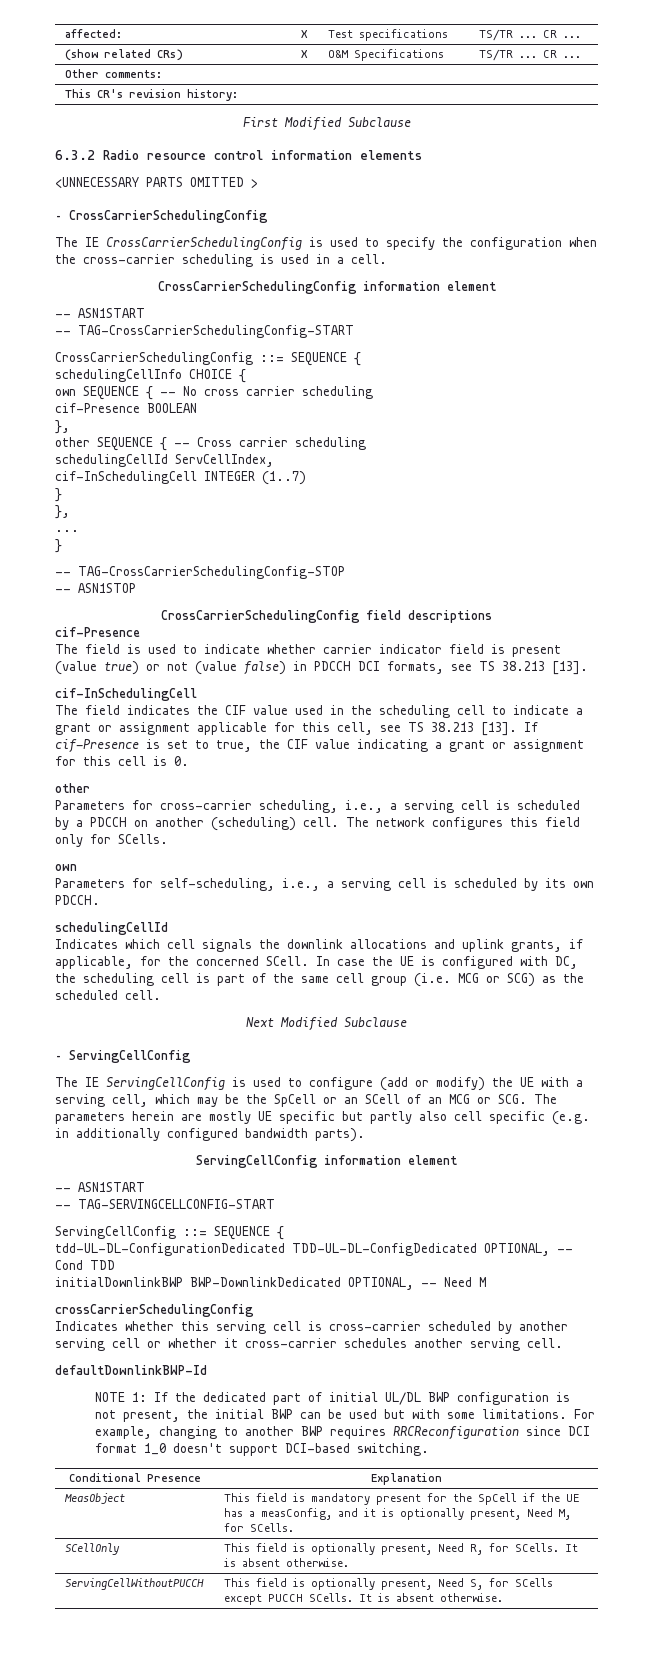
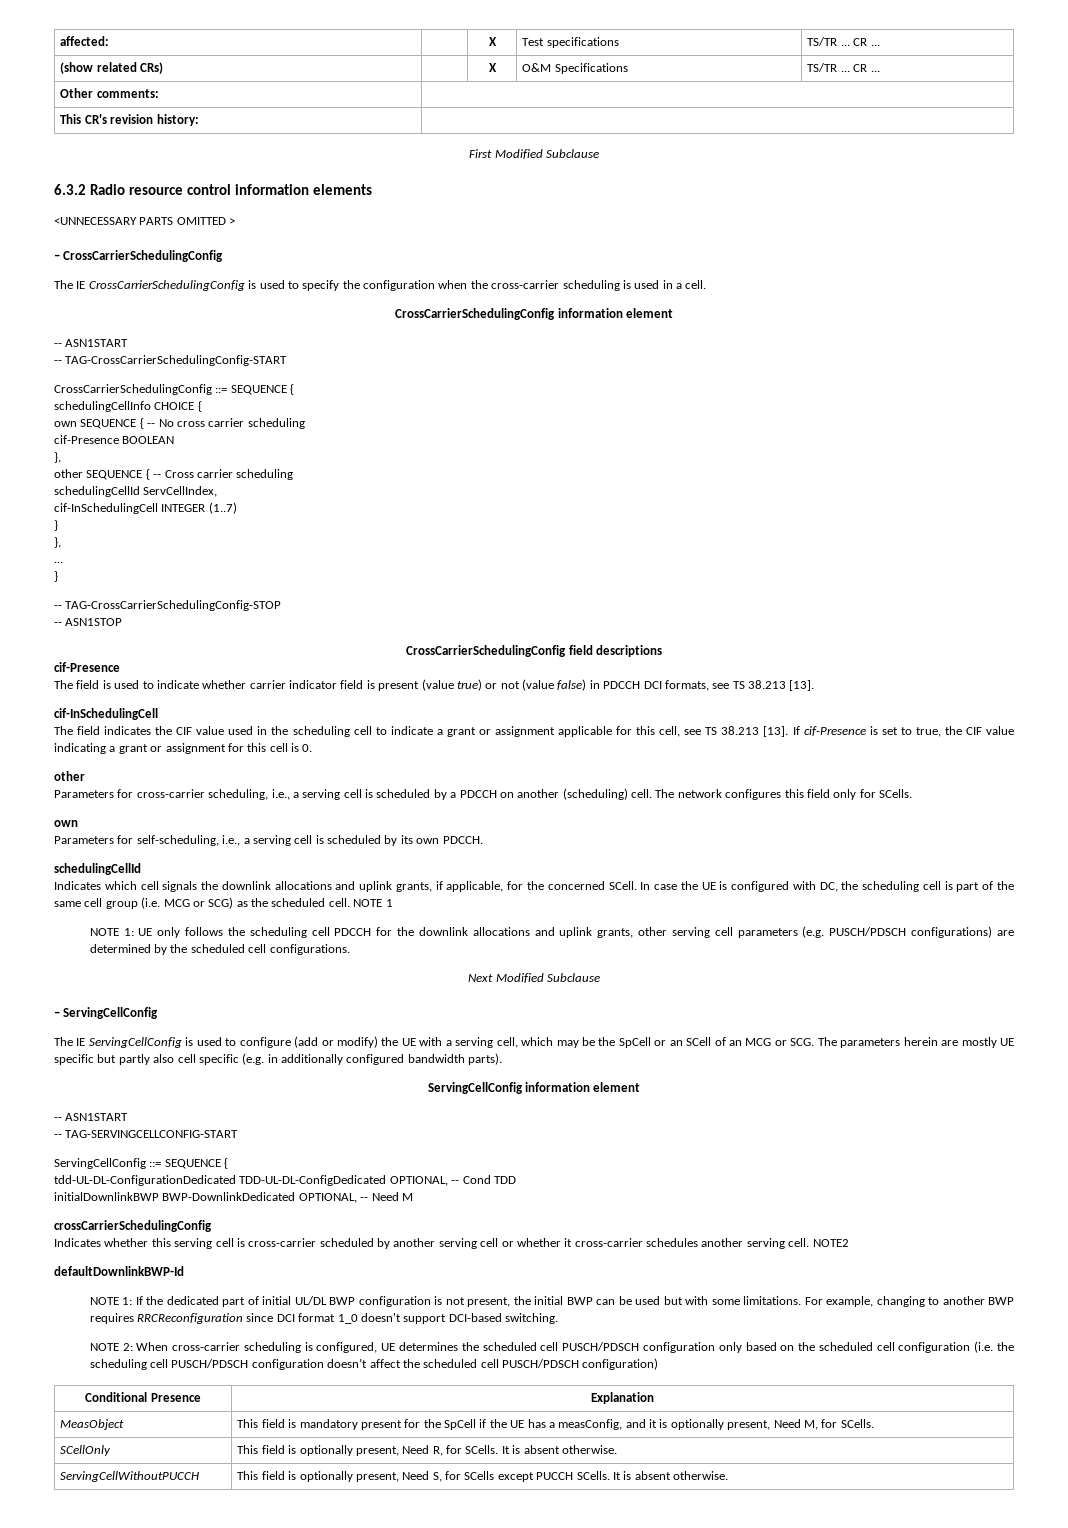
+ NOTE 1
+ NOTE 1: UE only follows the scheduling cell PDCCH for the downlink allocations and uplink grants, other serving cell parameters (e.g. PUSCH/PDSCH configurations) are determined by the scheduled cell configurations.
+ NOTE2
+ NOTE 2: When cross-carrier scheduling is configured, UE determines the scheduled cell PUSCH/PDSCH configuration only based on the scheduled cell configuration (i.e. the scheduling cell PUSCH/PDSCH configuration doesn’t affect the scheduled cell PUSCH/PDSCH configuration)

